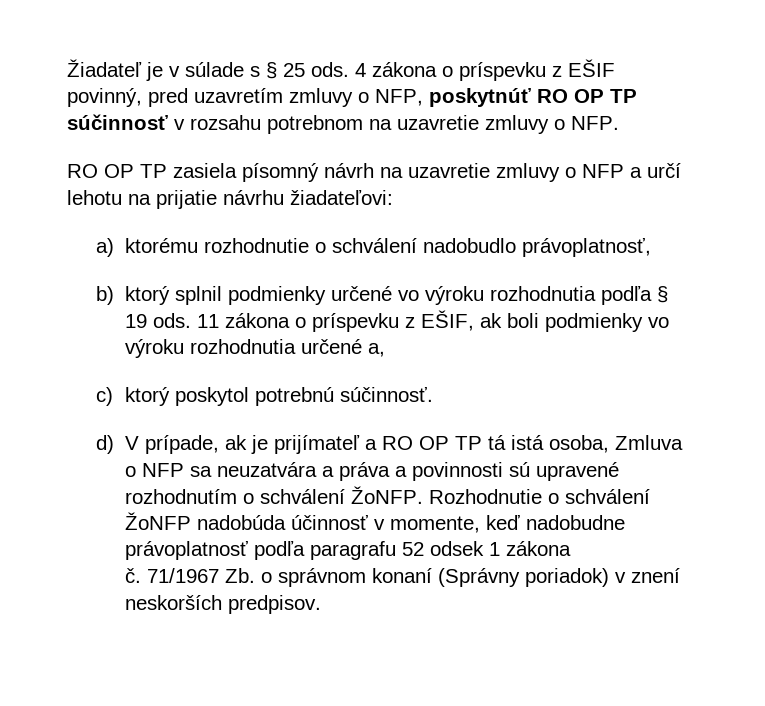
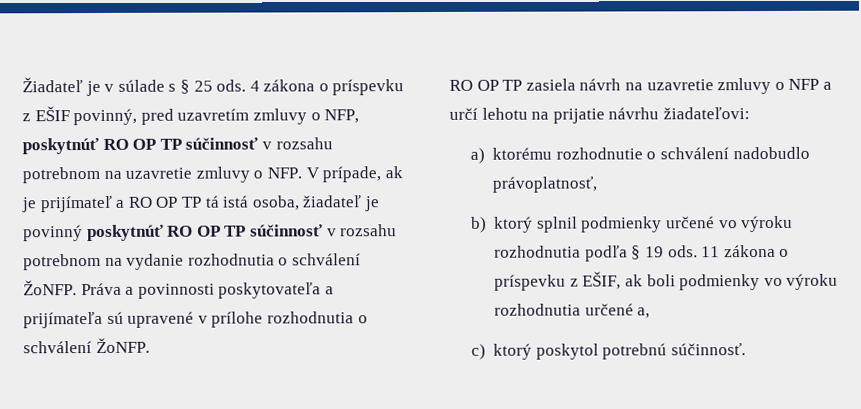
- 4 zákona o príspevku z EŠIF povinný, pred uzavretím zmluvy o NFP, poskytnúť RO OP TP súčinnosť v rozsahu potrebnom na uzavretie zmluvy o NFP.
+ 4 zákona o príspevku z EŠIF povinný, pred uzavretím zmluvy o NFP, poskytnúť RO OP TP súčinnosť v rozsahu potrebnom na uzavretie zmluvy o NFP. V prípade, ak je prijímateľ a RO OP TP tá istá osoba, žiadateľ je povinný poskytnúť RO OP TP súčinnosť v rozsahu potrebnom na vydanie rozhodnutia o schválení ŽoNFP. Práva a povinnosti poskytovateľa a prijímateľa sú upravené v prílohe rozhodnutia o schválení ŽoNFP.
- RO OP TP zasiela písomný návrh na uzavretie zmluvy o NFP a určí lehotu na prijatie návrhu žiadateľovi:
+ RO OP TP zasiela návrh na uzavretie zmluvy o NFP a určí lehotu na prijatie návrhu žiadateľovi:
- d) V prípade, ak je prijímateľ a RO OP TP tá istá osoba, Zmluva o NFP sa neuzatvára a práva a povinnosti sú upravené rozhodnutím o schválení ŽoNFP. Rozhodnutie o schválení ŽoNFP nadobúda účinnosť v momente, keď nadobudne právoplatnosť podľa paragrafu 52 odsek 1 zákona
- č. 71/1967 Zb. o správnom konaní (Správny poriadok) v znení neskorších predpisov.

